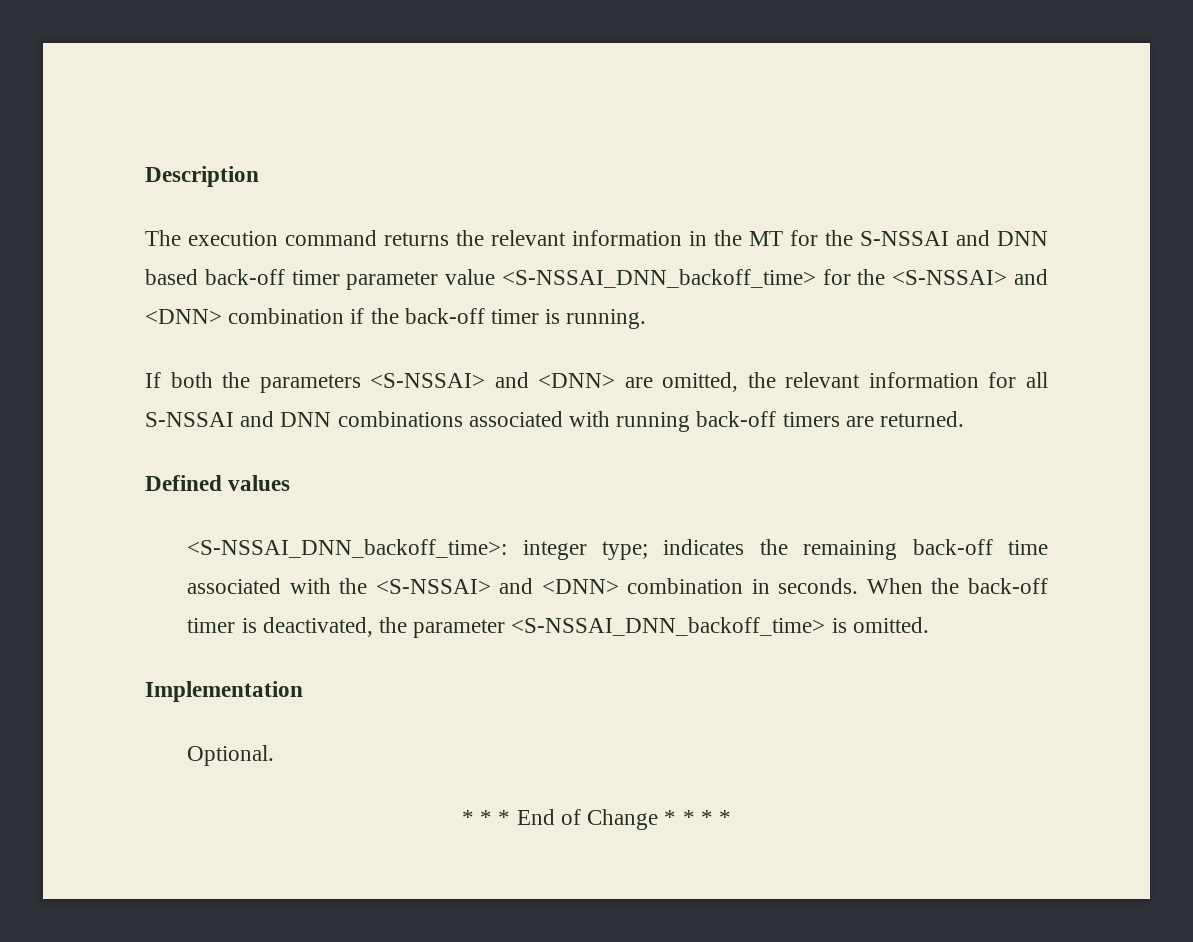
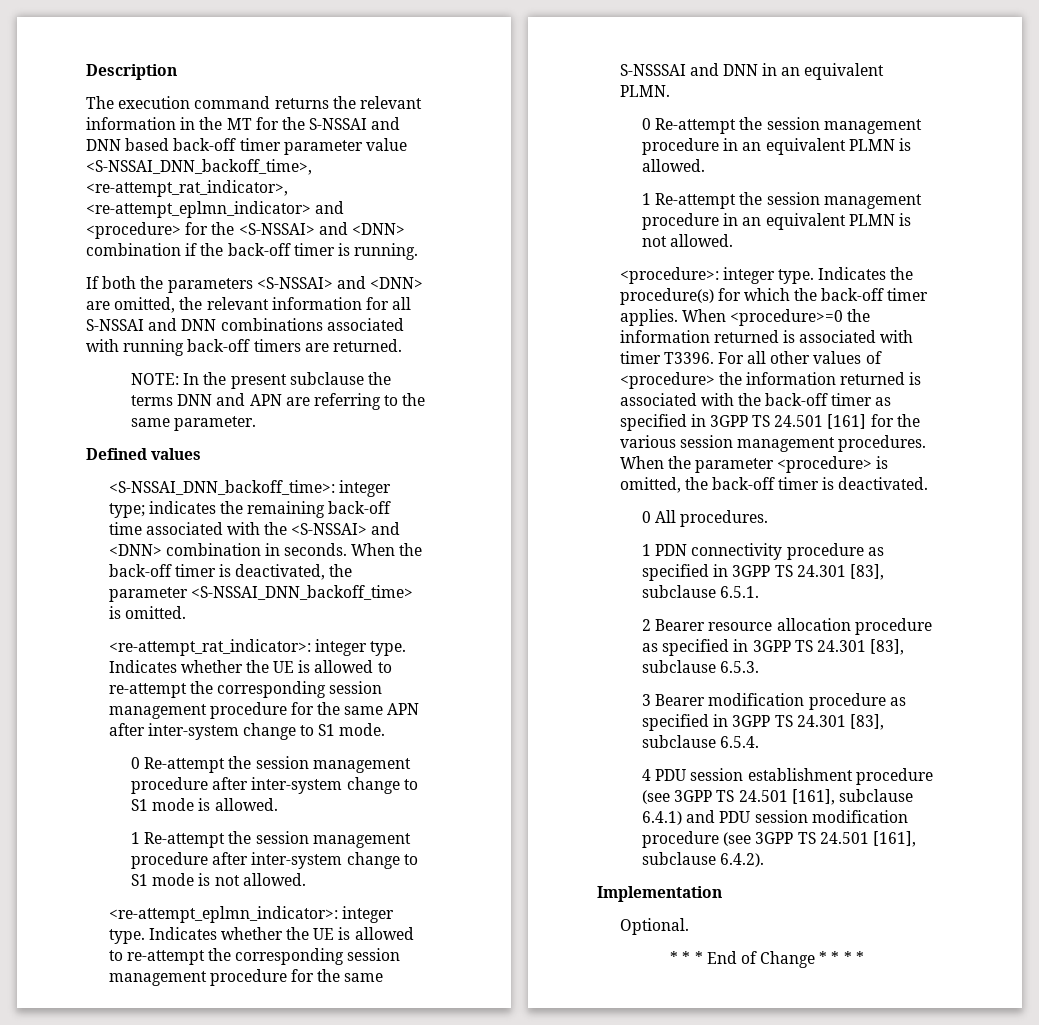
- The execution command returns the relevant information in the MT for the S-NSSAI and DNN based back-off timer parameter value <S-NSSAI_DNN_backoff_time> for the <S-NSSAI> and <DNN> combination if the back-off timer is running.
+ The execution command returns the relevant information in the MT for the S-NSSAI and DNN based back-off timer parameter value <S-NSSAI_DNN_backoff_time>, <re-attempt_rat_indicator>, <re-attempt_eplmn_indicator> and <procedure> for the <S-NSSAI> and <DNN> combination if the back-off timer is running.
+ NOTE: In the present subclause the terms DNN and APN are referring to the same parameter.
+ <re-attempt_rat_indicator>: integer type. Indicates whether the UE is allowed to re-attempt the corresponding session management procedure for the same APN after inter-system change to S1 mode.
+ 0 Re-attempt the session management procedure after inter-system change to S1 mode is allowed.
+ 1 Re-attempt the session management procedure after inter-system change to S1 mode is not allowed.
+ <re-attempt_eplmn_indicator>: integer type. Indicates whether the UE is allowed to re-attempt the corresponding session management procedure for the same S-NSSSAI and DNN in an equivalent PLMN.
+ 0 Re-attempt the session management procedure in an equivalent PLMN is allowed.
+ 1 Re-attempt the session management procedure in an equivalent PLMN is not allowed.
+ <procedure>: integer type. Indicates the procedure(s) for which the back-off timer applies. When <procedure>=0 the information returned is associated with timer T3396. For all other values of <procedure> the information returned is associated with the back-off timer as specified in 3GPP TS 24.501 [161] for the various session management procedures. When the parameter <procedure> is omitted, the back-off timer is deactivated.
+ 0 All procedures.
+ 1 PDN connectivity procedure as specified in 3GPP TS 24.301 [83], subclause 6.5.1.
+ 2 Bearer resource allocation procedure as specified in 3GPP TS 24.301 [83], subclause 6.5.3.
+ 3 Bearer modification procedure as specified in 3GPP TS 24.301 [83], subclause 6.5.4.
+ 4 PDU session establishment procedure (see 3GPP TS 24.501 [161], subclause 6.4.1) and PDU session modification procedure (see 3GPP TS 24.501 [161], subclause 6.4.2).

